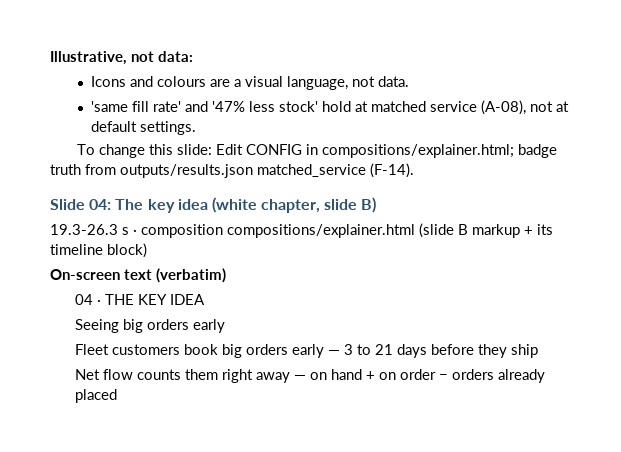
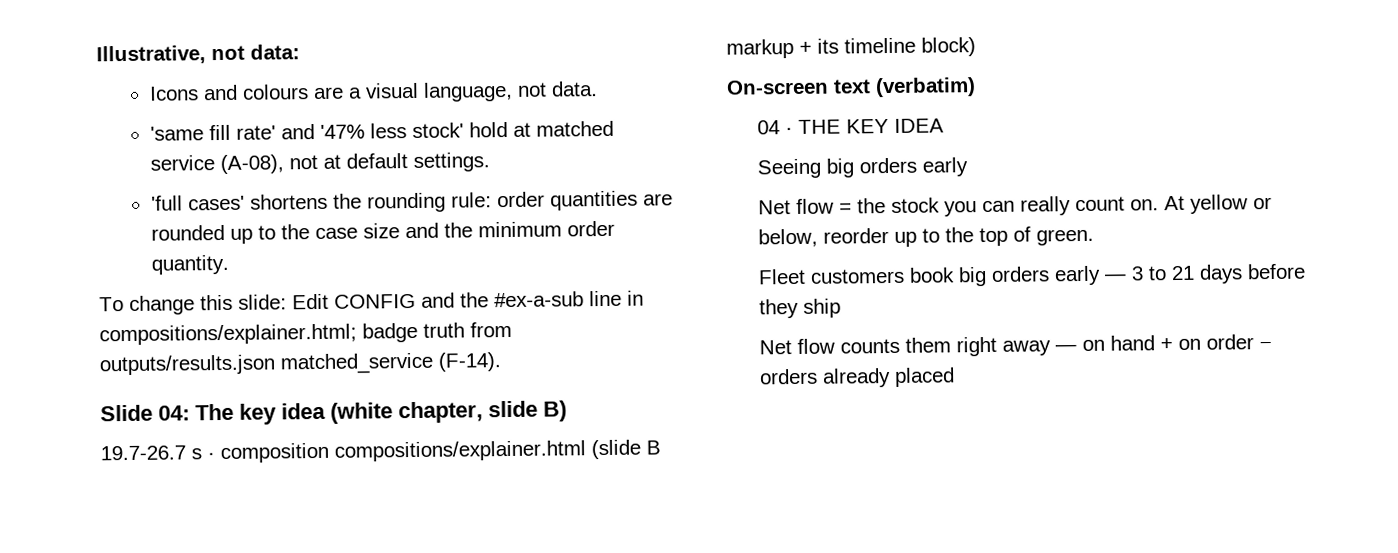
+ 'full cases' shortens the rounding rule: order quantities are rounded up to the case size and the minimum order quantity.
- To change this slide: Edit CONFIG in compositions/explainer.html; badge truth from outputs/results.json matched_service (F-14).
+ To change this slide: Edit CONFIG and the #ex-a-sub line in compositions/explainer.html; badge truth from outputs/results.json matched_service (F-14).
- 19.3-26.3 s · composition compositions/explainer.html (slide B markup + its timeline block)
+ 19.7-26.7 s · composition compositions/explainer.html (slide B markup + its timeline block)
+ Net flow = the stock you can really count on. At yellow or below, reorder up to the top of green.

